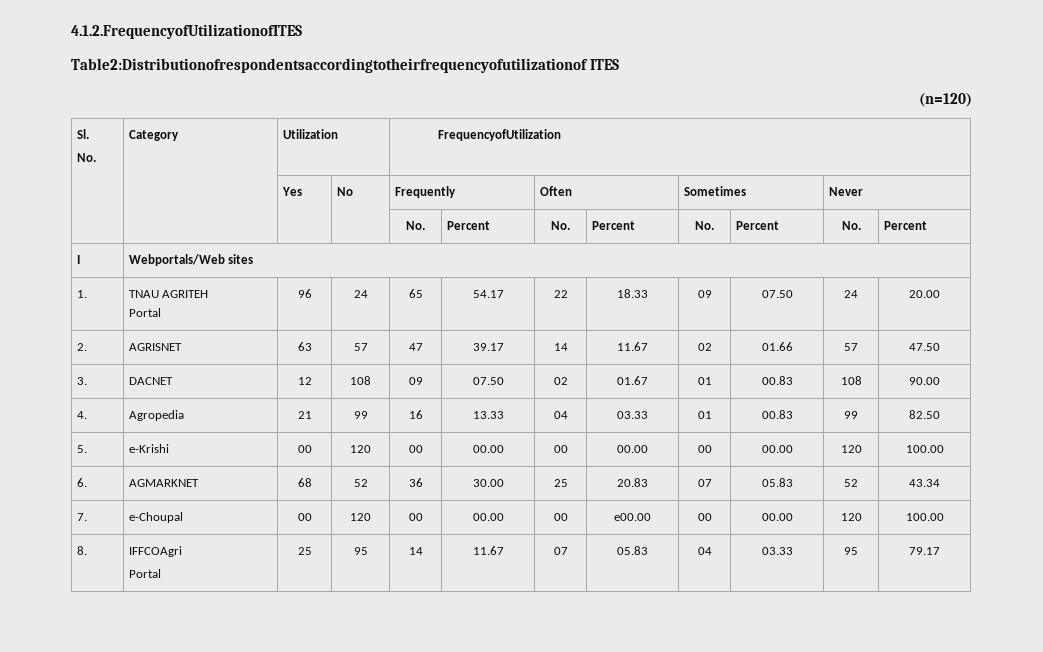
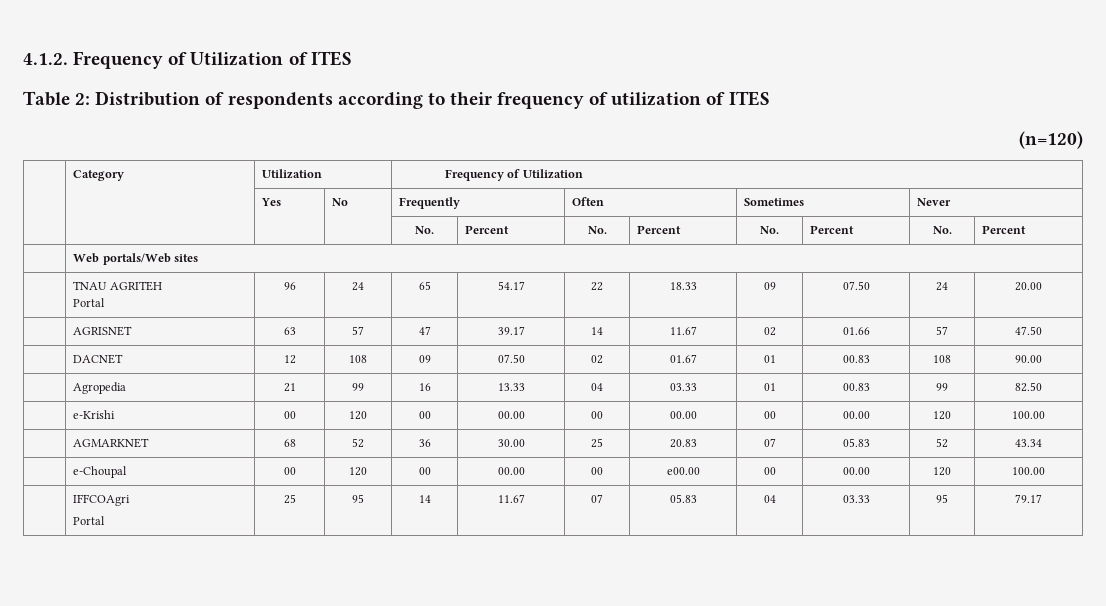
- 4.1.2.FrequencyofUtilizationofITES
- Table2:Distributionofrespondentsaccordingtotheirfrequencyofutilizationof ITES
+ 4.1.2. Frequency of Utilization of ITES
+ Table 2: Distribution of respondents according to their frequency of utilization of ITES
- Sl.
- No. | Category | Utilization | FrequencyofUtilization
+ | Category | Utilization | Frequency of Utilization
- I | Webportals/Web sites
+ | Web portals/Web sites
- 1. | TNAU AGRITEH
+ | TNAU AGRITEH
- 2. | AGRISNET | 63 | 57 | 47 | 39.17 | 14 | 11.67 | 02 | 01.66 | 57 | 47.50
+ | AGRISNET | 63 | 57 | 47 | 39.17 | 14 | 11.67 | 02 | 01.66 | 57 | 47.50
- 3. | DACNET | 12 | 108 | 09 | 07.50 | 02 | 01.67 | 01 | 00.83 | 108 | 90.00
+ | DACNET | 12 | 108 | 09 | 07.50 | 02 | 01.67 | 01 | 00.83 | 108 | 90.00
- 4. | Agropedia | 21 | 99 | 16 | 13.33 | 04 | 03.33 | 01 | 00.83 | 99 | 82.50
+ | Agropedia | 21 | 99 | 16 | 13.33 | 04 | 03.33 | 01 | 00.83 | 99 | 82.50
- 5. | e-Krishi | 00 | 120 | 00 | 00.00 | 00 | 00.00 | 00 | 00.00 | 120 | 100.00
+ | e-Krishi | 00 | 120 | 00 | 00.00 | 00 | 00.00 | 00 | 00.00 | 120 | 100.00
- 6. | AGMARKNET | 68 | 52 | 36 | 30.00 | 25 | 20.83 | 07 | 05.83 | 52 | 43.34
+ | AGMARKNET | 68 | 52 | 36 | 30.00 | 25 | 20.83 | 07 | 05.83 | 52 | 43.34
- 7. | e-Choupal | 00 | 120 | 00 | 00.00 | 00 | e00.00 | 00 | 00.00 | 120 | 100.00
+ | e-Choupal | 00 | 120 | 00 | 00.00 | 00 | e00.00 | 00 | 00.00 | 120 | 100.00
- 8. | IFFCOAgri
+ | IFFCOAgri

